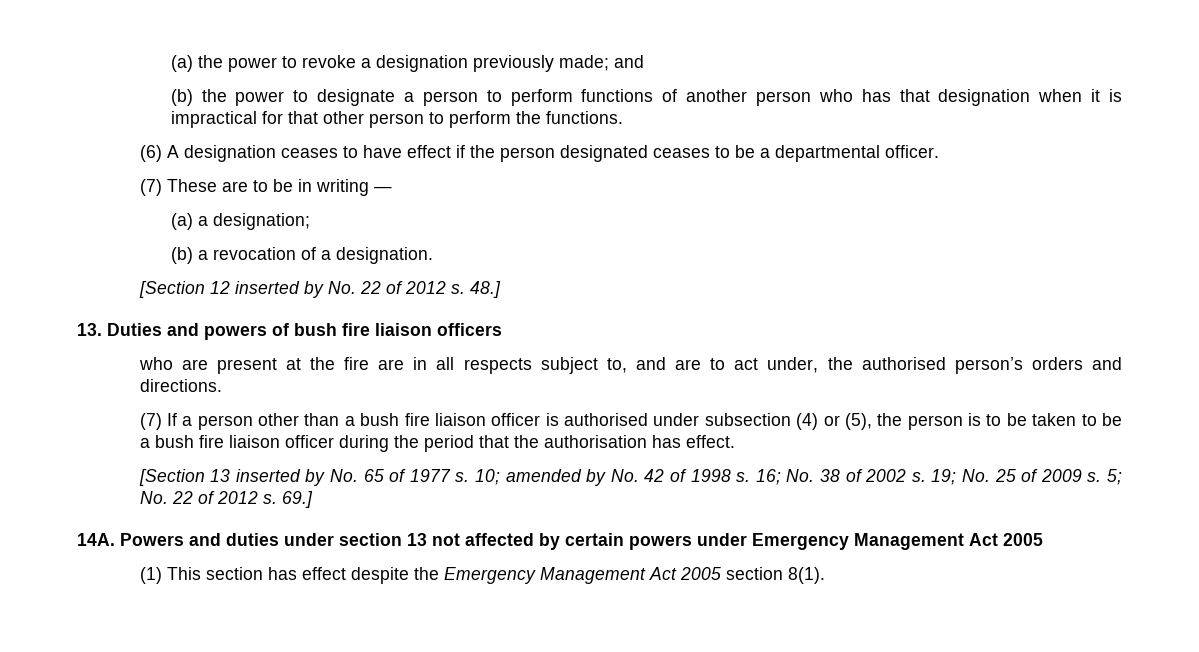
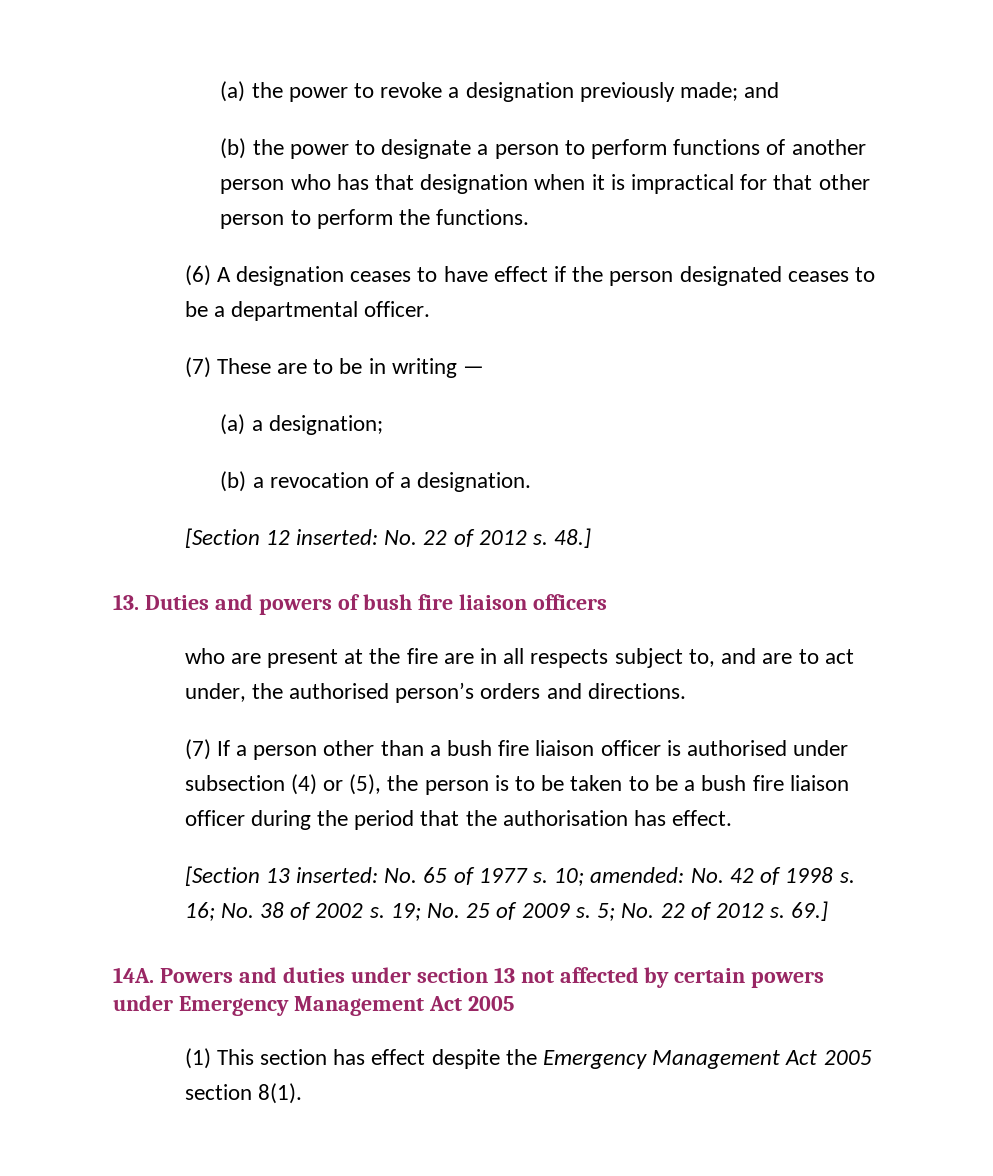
- [Section 12 inserted by No. 22 of 2012 s.
+ [Section 12 inserted: No. 22 of 2012 s.
- [Section 13 inserted by No. 65 of 1977 s.
+ [Section 13 inserted: No. 65 of 1977 s.
- 10; amended by No. 42 of 1998 s.
+ 10; amended: No. 42 of 1998 s.

